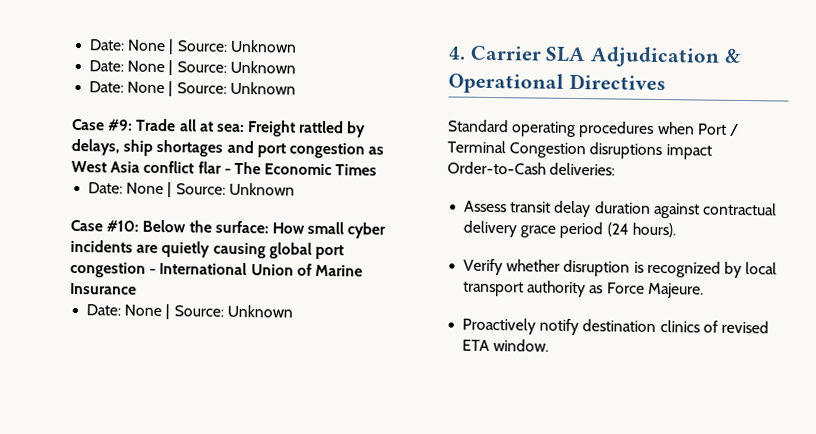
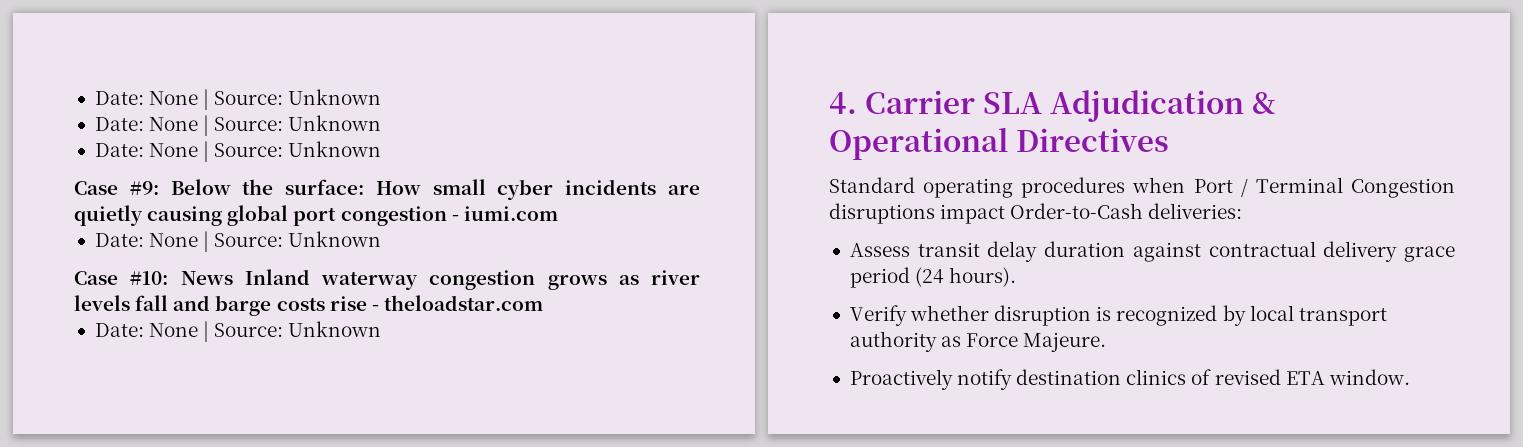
- Case #9: Trade all at sea: Freight rattled by delays, ship shortages and port congestion as West Asia conflict flar - The Economic Times
+ Case #9: Below the surface: How small cyber incidents are quietly causing global port congestion - iumi.com
  Date: None | Source: Unknown
- Case #10: Below the surface: How small cyber incidents are quietly causing global port congestion - International Union of Marine Insurance
+ Case #10: News Inland waterway congestion grows as river levels fall and barge costs rise - theloadstar.com

